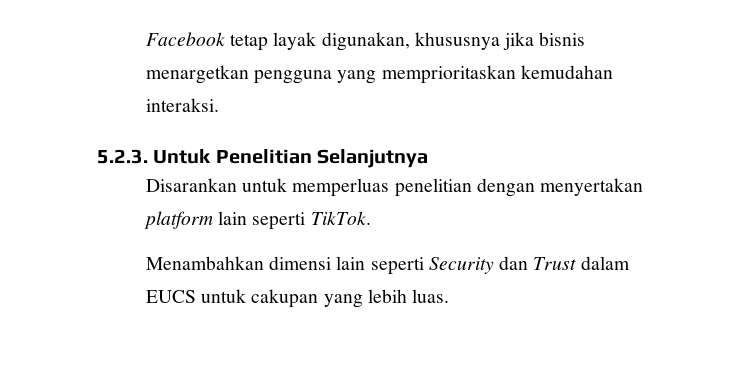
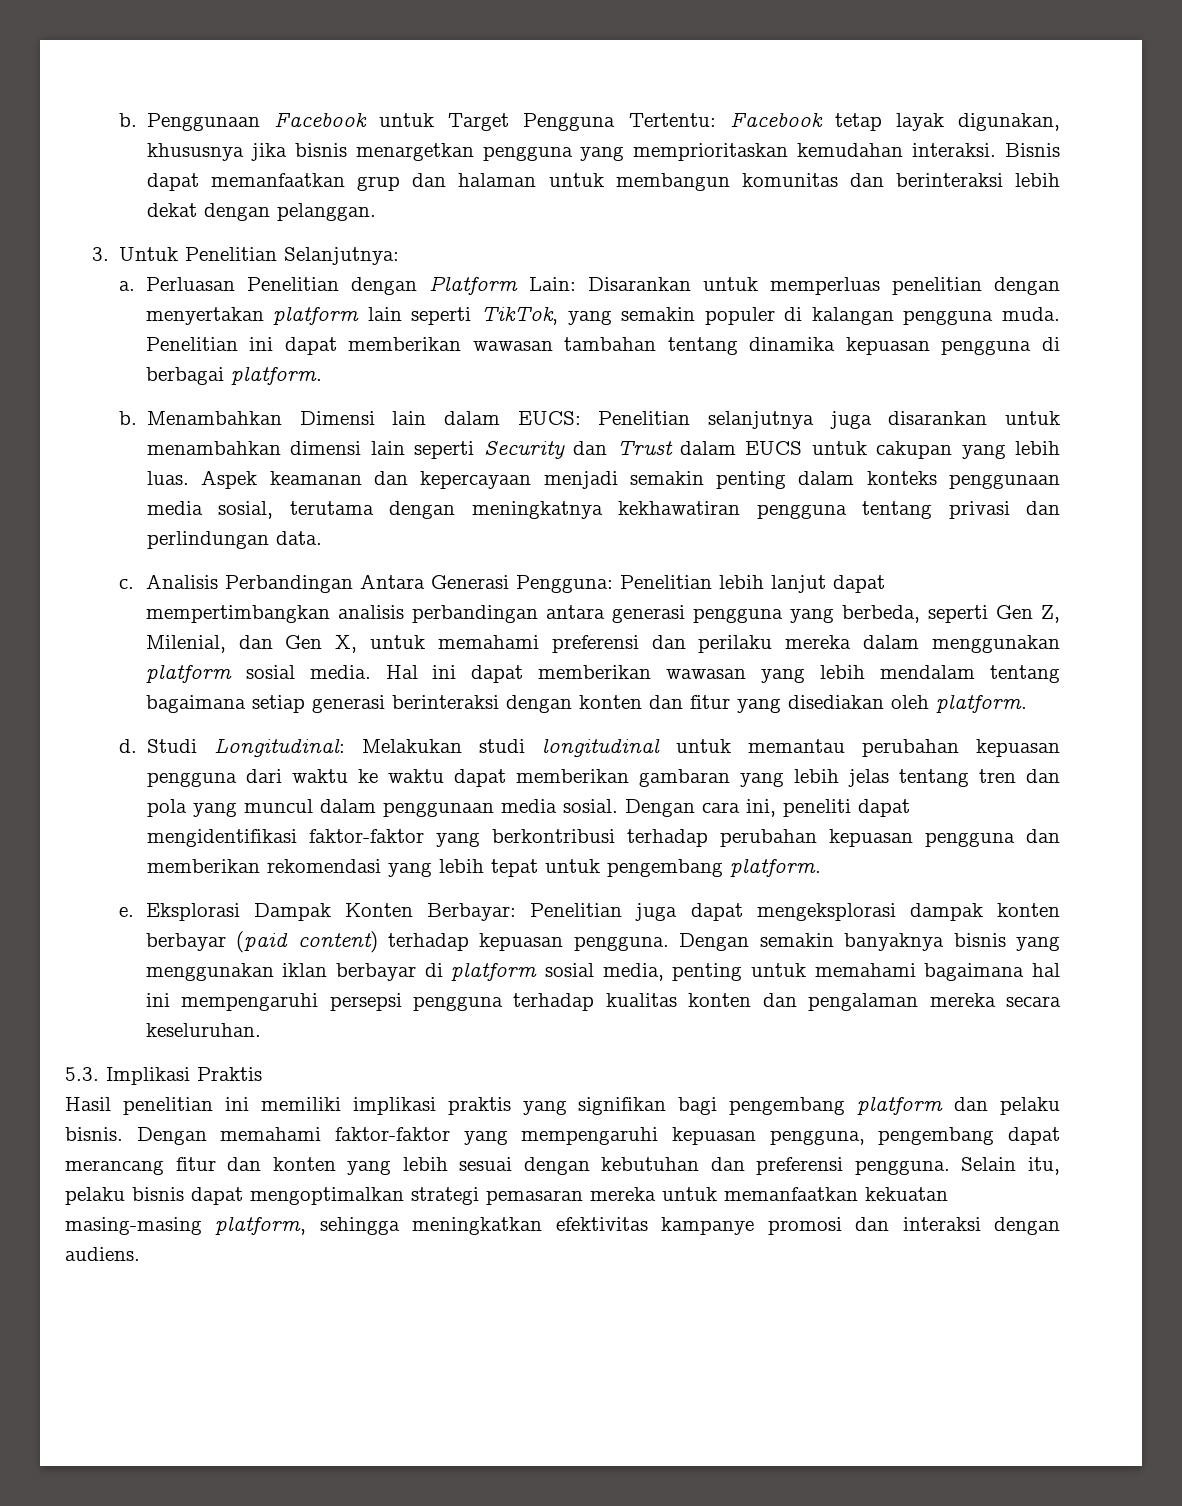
- Facebook tetap layak digunakan, khususnya jika bisnis menargetkan pengguna yang memprioritaskan kemudahan interaksi.
- 5.2.3. Untuk Penelitian Selanjutnya
- Disarankan untuk memperluas penelitian dengan menyertakan platform lain seperti TikTok.
- Menambahkan dimensi lain seperti Security dan Trust dalam EUCS untuk cakupan yang lebih luas.
+ b. Penggunaan Facebook untuk Target Pengguna Tertentu: Facebook tetap layak digunakan, khususnya jika bisnis menargetkan pengguna yang memprioritaskan kemudahan interaksi. Bisnis dapat memanfaatkan grup dan halaman untuk membangun komunitas dan berinteraksi lebih dekat dengan pelanggan.
+ 3. Untuk Penelitian Selanjutnya:
+ a. Perluasan Penelitian dengan Platform Lain: Disarankan untuk memperluas penelitian dengan menyertakan platform lain seperti TikTok, yang semakin populer di kalangan pengguna muda. Penelitian ini dapat memberikan wawasan tambahan tentang dinamika kepuasan pengguna di berbagai platform.
+ b. Menambahkan Dimensi lain dalam EUCS: Penelitian selanjutnya juga disarankan untuk menambahkan dimensi lain seperti Security dan Trust dalam EUCS untuk cakupan yang lebih luas.
+ Aspek keamanan dan kepercayaan menjadi semakin penting dalam konteks penggunaan media sosial, terutama dengan meningkatnya kekhawatiran pengguna tentang privasi dan perlindungan data.
+ c. Analisis Perbandingan Antara Generasi Pengguna: Penelitian lebih lanjut dapat mempertimbangkan analisis perbandingan antara generasi pengguna yang berbeda, seperti Gen Z, Milenial, dan Gen X, untuk memahami preferensi dan perilaku mereka dalam menggunakan platform sosial media. Hal ini dapat memberikan wawasan yang lebih mendalam tentang bagaimana setiap generasi berinteraksi dengan konten dan fitur yang disediakan oleh platform.
+ d. Studi Longitudinal: Melakukan studi longitudinal untuk memantau perubahan kepuasan pengguna dari waktu ke waktu dapat memberikan gambaran yang lebih jelas tentang tren dan pola yang muncul dalam penggunaan media sosial. Dengan cara ini, peneliti dapat mengidentifikasi faktor-faktor yang berkontribusi terhadap perubahan kepuasan pengguna dan memberikan rekomendasi yang lebih tepat untuk pengembang platform.
+ e. Eksplorasi Dampak Konten Berbayar: Penelitian juga dapat mengeksplorasi dampak konten berbayar (paid content) terhadap kepuasan pengguna. Dengan semakin banyaknya bisnis yang menggunakan iklan berbayar di platform sosial media, penting untuk memahami bagaimana hal ini mempengaruhi persepsi pengguna terhadap kualitas konten dan pengalaman mereka secara keseluruhan.
+ 5.3. Implikasi Praktis
+ Hasil penelitian ini memiliki implikasi praktis yang signifikan bagi pengembang platform dan pelaku bisnis. Dengan memahami faktor-faktor yang mempengaruhi kepuasan pengguna, pengembang dapat merancang fitur dan konten yang lebih sesuai dengan kebutuhan dan preferensi pengguna. Selain itu, pelaku bisnis dapat mengoptimalkan strategi pemasaran mereka untuk memanfaatkan kekuatan masing-masing platform, sehingga meningkatkan efektivitas kampanye promosi dan interaksi dengan audiens.

